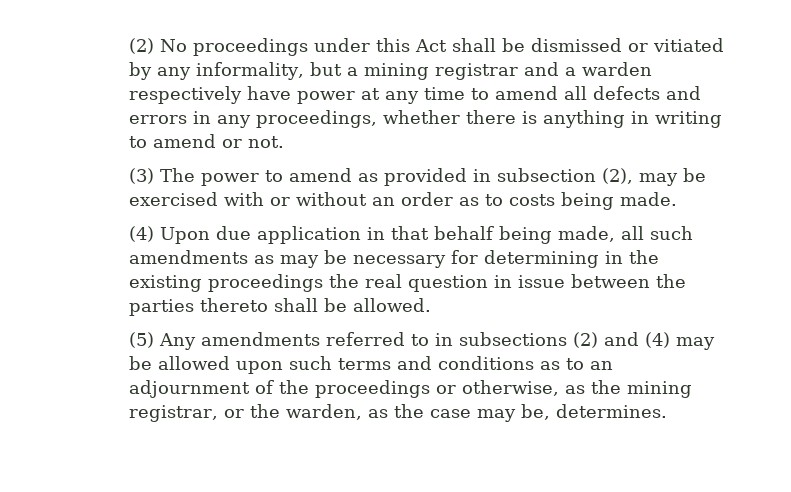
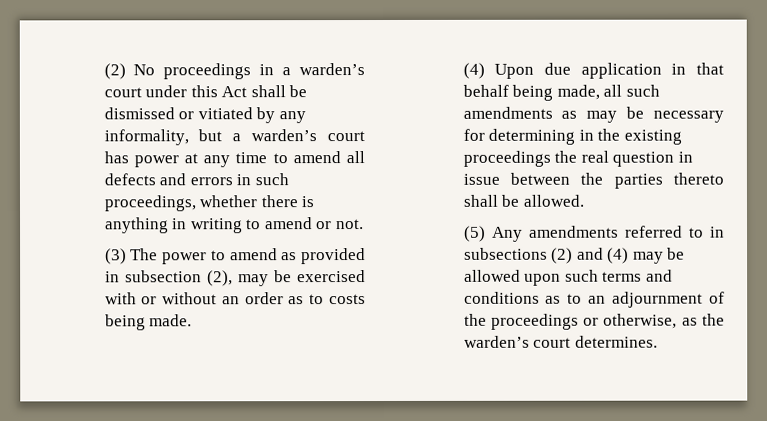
- (2) No proceedings under this Act shall be dismissed or vitiated by any informality, but a mining registrar and a warden respectively have power at any time to amend all defects and errors in any proceedings, whether there is anything in writing to amend or not.
+ (2) No proceedings in a warden’s court under this Act shall be dismissed or vitiated by any informality, but a warden’s court has power at any time to amend all defects and errors in such proceedings, whether there is anything in writing to amend or not.
- (5) Any amendments referred to in subsections (2) and (4) may be allowed upon such terms and conditions as to an adjournment of the proceedings or otherwise, as the mining registrar, or the warden, as the case may be, determines.
+ (5) Any amendments referred to in subsections (2) and (4) may be allowed upon such terms and conditions as to an adjournment of the proceedings or otherwise, as the warden’s court determines.

